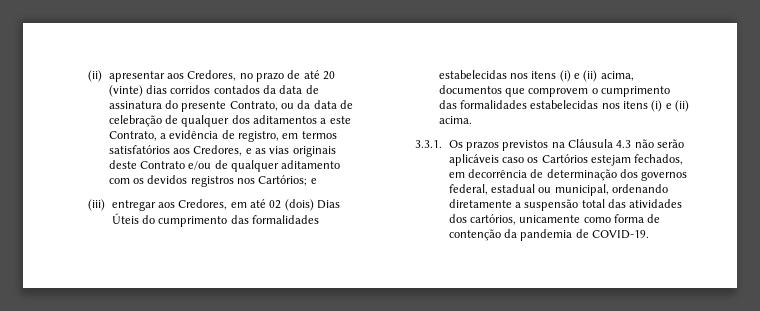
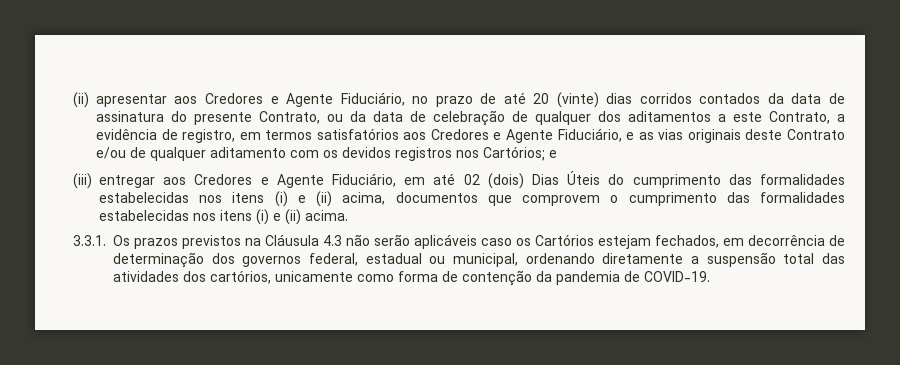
- (ii) apresentar aos Credores, no prazo de até 20 (vinte) dias corridos contados da data de assinatura do presente Contrato, ou da data de celebração de qualquer dos aditamentos a este Contrato, a evidência de registro, em termos satisfatórios aos Credores, e as vias originais deste Contrato e/ou de qualquer aditamento com os devidos registros nos Cartórios; e
+ (ii) apresentar aos Credores e Agente Fiduciário, no prazo de até 20 (vinte) dias corridos contados da data de assinatura do presente Contrato, ou da data de celebração de qualquer dos aditamentos a este Contrato, a evidência de registro, em termos satisfatórios aos Credores e Agente Fiduciário, e as vias originais deste Contrato e/ou de qualquer aditamento com os devidos registros nos Cartórios; e
- (iii) entregar aos Credores, em até 02 (dois) Dias Úteis do cumprimento das formalidades estabelecidas nos itens (i) e (ii) acima, documentos que comprovem o cumprimento das formalidades estabelecidas nos itens (i) e (ii) acima.
+ (iii) entregar aos Credores e Agente Fiduciário, em até 02 (dois) Dias Úteis do cumprimento das formalidades estabelecidas nos itens (i) e (ii) acima, documentos que comprovem o cumprimento das formalidades estabelecidas nos itens (i) e (ii) acima.

